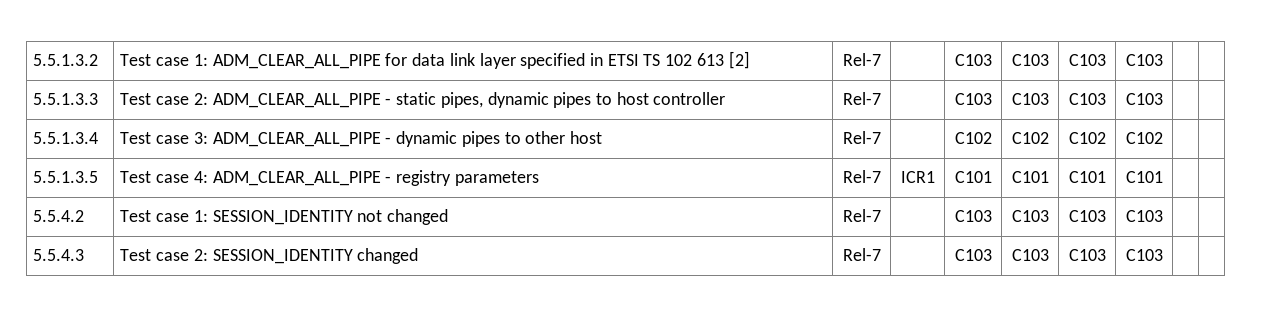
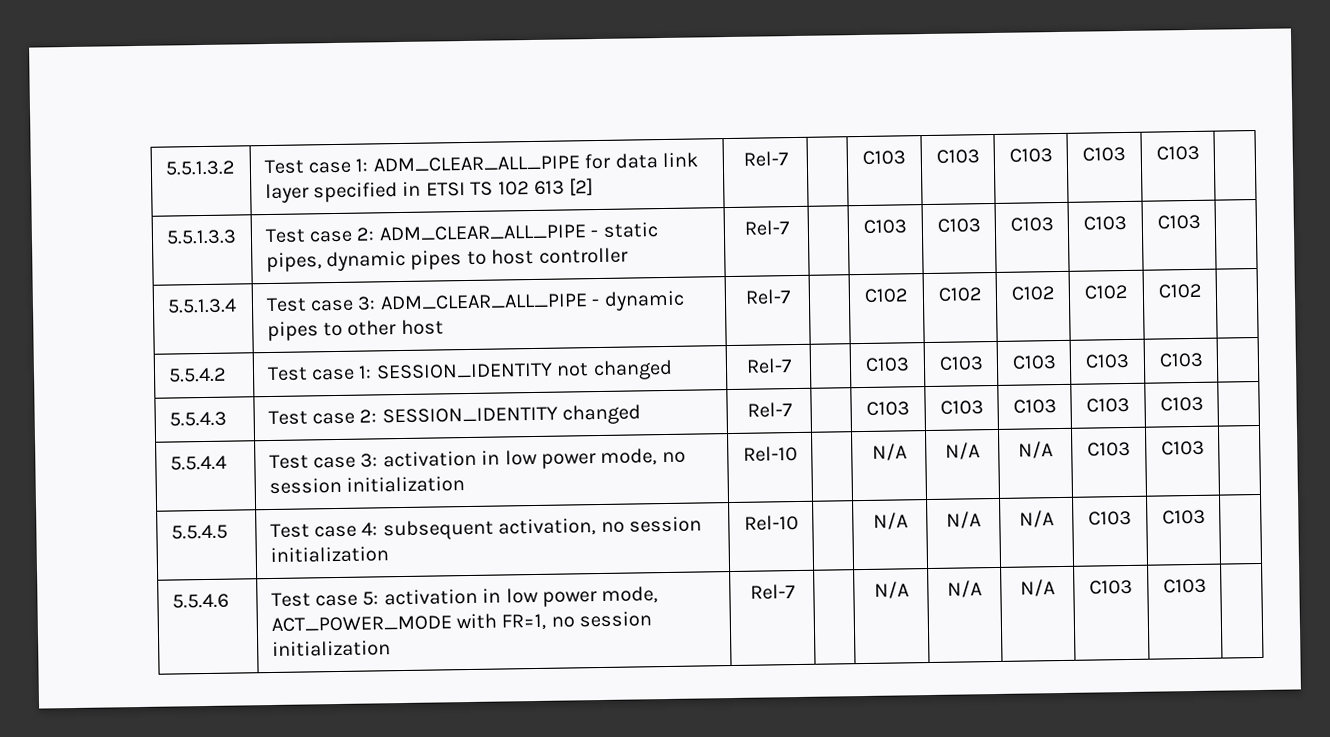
- 5.5.1.3.2 | Test case 1: ADM_CLEAR_ALL_PIPE for data link layer specified in ETSI TS 102 613 [2] | Rel-7 | | C103 | C103 | C103 | C103 | |
+ 5.5.1.3.2 | Test case 1: ADM_CLEAR_ALL_PIPE for data link layer specified in ETSI TS 102 613 [2] | Rel-7 | | C103 | C103 | C103 | C103 | C103 |
- 5.5.1.3.3 | Test case 2: ADM_CLEAR_ALL_PIPE - static pipes, dynamic pipes to host controller | Rel-7 | | C103 | C103 | C103 | C103 | |
+ 5.5.1.3.3 | Test case 2: ADM_CLEAR_ALL_PIPE - static pipes, dynamic pipes to host controller | Rel-7 | | C103 | C103 | C103 | C103 | C103 |
- 5.5.1.3.4 | Test case 3: ADM_CLEAR_ALL_PIPE - dynamic pipes to other host | Rel-7 | | C102 | C102 | C102 | C102 | |
- 5.5.1.3.5 | Test case 4: ADM_CLEAR_ALL_PIPE - registry parameters | Rel-7 | ICR1 | C101 | C101 | C101 | C101 | |
+ 5.5.1.3.4 | Test case 3: ADM_CLEAR_ALL_PIPE - dynamic pipes to other host | Rel-7 | | C102 | C102 | C102 | C102 | C102 |
- 5.5.4.2 | Test case 1: SESSION_IDENTITY not changed | Rel-7 | | C103 | C103 | C103 | C103 | |
+ 5.5.4.2 | Test case 1: SESSION_IDENTITY not changed | Rel-7 | | C103 | C103 | C103 | C103 | C103 |
- 5.5.4.3 | Test case 2: SESSION_IDENTITY changed | Rel-7 | | C103 | C103 | C103 | C103 | |
+ 5.5.4.3 | Test case 2: SESSION_IDENTITY changed | Rel-7 | | C103 | C103 | C103 | C103 | C103 |
+ 5.5.4.4 | Test case 3: activation in low power mode, no session initialization | Rel-10 | | N/A | N/A | N/A | C103 | C103 |
+ 5.5.4.5 | Test case 4: subsequent activation, no session initialization | Rel-10 | | N/A | N/A | N/A | C103 | C103 |
+ 5.5.4.6 | Test case 5: activation in low power mode, ACT_POWER_MODE with FR=1, no session initialization | Rel-7 | | N/A | N/A | N/A | C103 | C103 |

